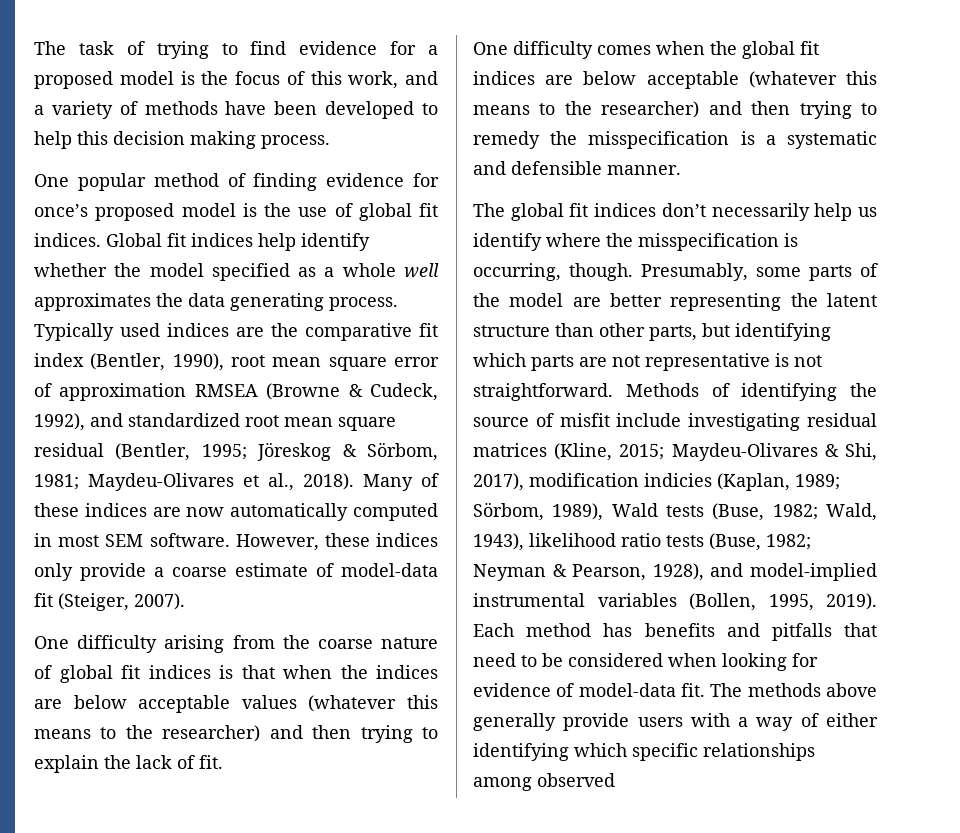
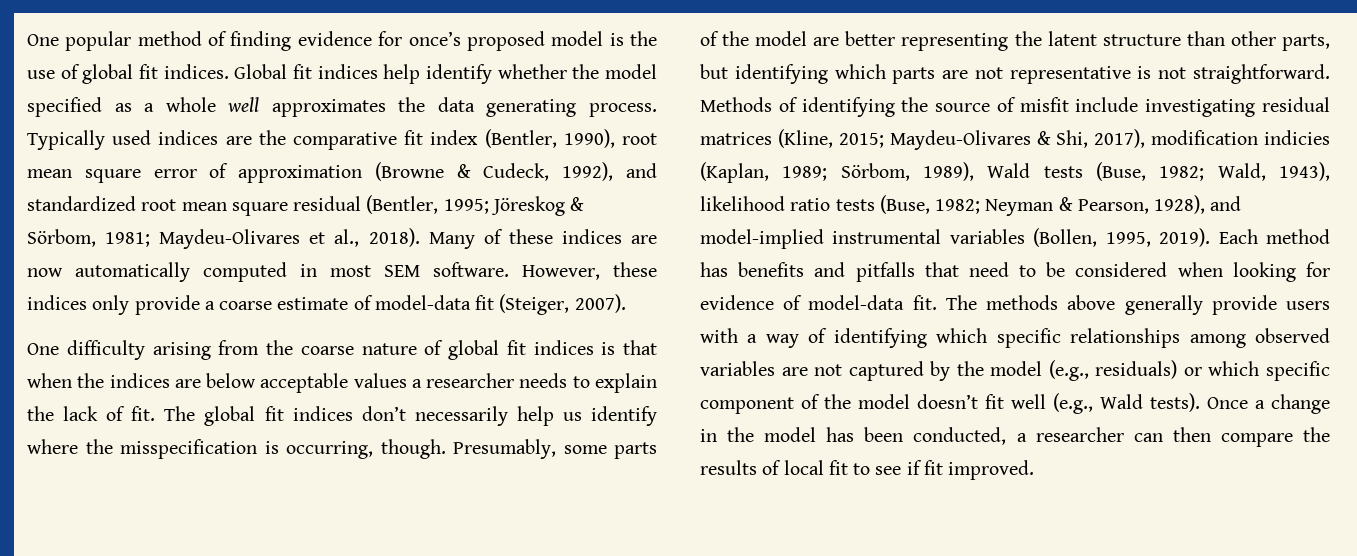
- The task of trying to find evidence for a proposed model is the focus of this work, and a variety of methods have been developed to help this decision making process.
- Typically used indices are the comparative fit index (Bentler, 1990), root mean square error of approximation RMSEA (Browne & Cudeck, 1992), and standardized root mean square residual (Bentler, 1995; Jöreskog & Sörbom, 1981; Maydeu-Olivares et al., 2018).
+ Typically used indices are the comparative fit index (Bentler, 1990), root mean square error of approximation (Browne & Cudeck, 1992), and standardized root mean square residual (Bentler, 1995; Jöreskog & Sörbom, 1981; Maydeu-Olivares et al., 2018).
- One difficulty arising from the coarse nature of global fit indices is that when the indices are below acceptable values (whatever this means to the researcher) and then trying to explain the lack of fit.
- One difficulty comes when the global fit indices are below acceptable (whatever this means to the researcher) and then trying to remedy the misspecification is a systematic and defensible manner.
- The global fit indices don’t necessarily help us identify where the misspecification is occurring, though.
+ One difficulty arising from the coarse nature of global fit indices is that when the indices are below acceptable values a researcher needs to explain the lack of fit. The global fit indices don’t necessarily help us identify where the misspecification is occurring, though.
- The methods above generally provide users with a way of either identifying which specific relationships among observed
+ The methods above generally provide users with a way of identifying which specific relationships among observed variables are not captured by the model (e.g., residuals) or which specific component of the model doesn’t fit well (e.g., Wald tests). Once a change in the model has been conducted, a researcher can then compare the results of local fit to see if fit improved.

